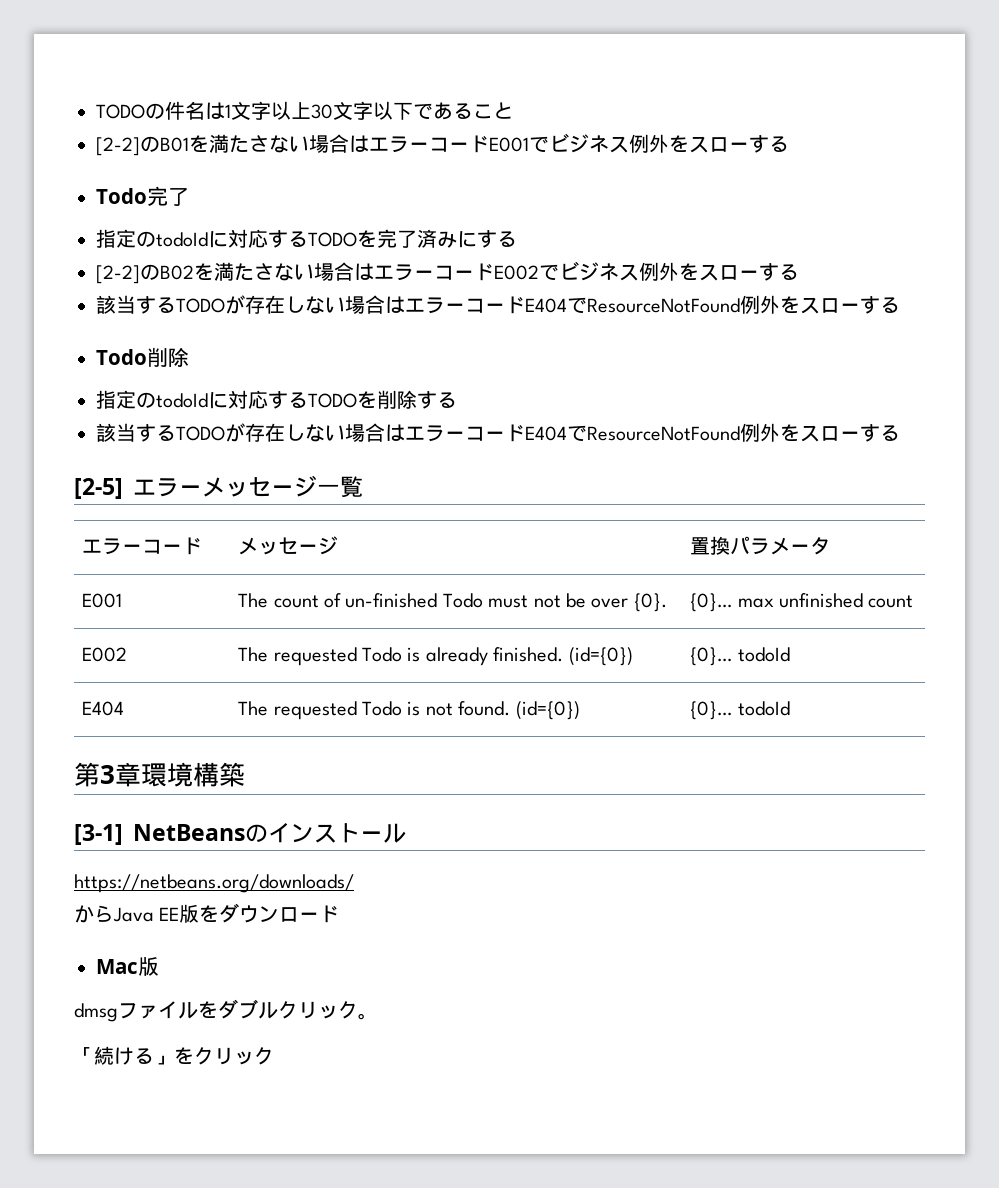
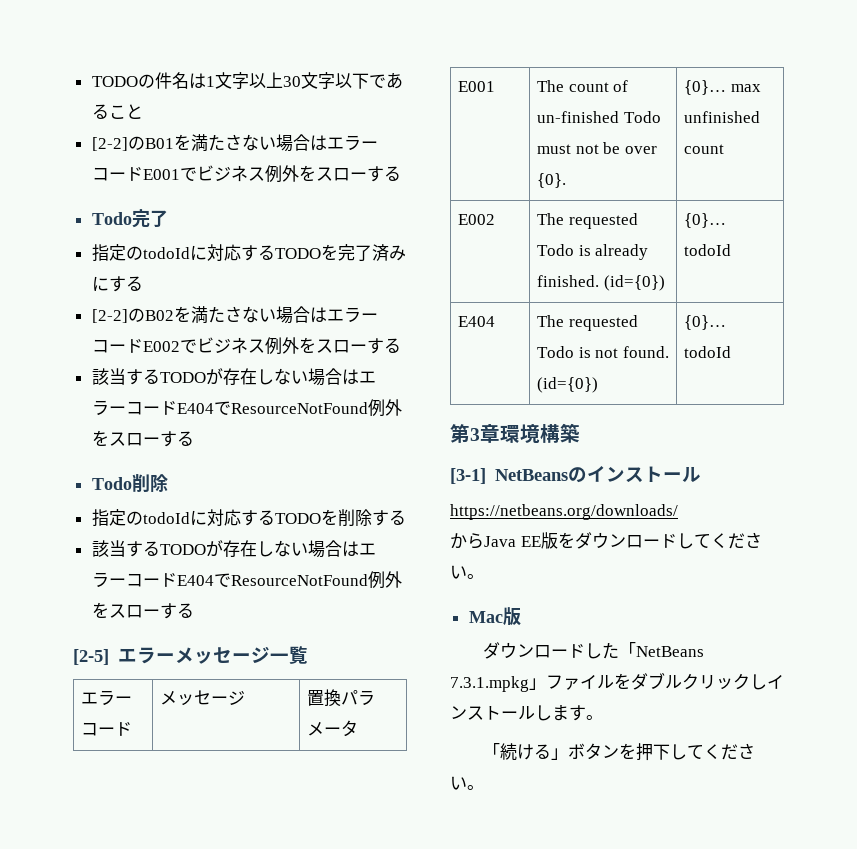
- からJava EE版をダウンロード
+ からJava EE版をダウンロードしてください。
  Mac版
- dmsgファイルをダブルクリック。
- 「続ける」をクリック
+ ダウンロードした「NetBeans 7.3.1.mpkg」ファイルをダブルクリックしインストールします。
+ 「続ける」ボタンを押下してください。

